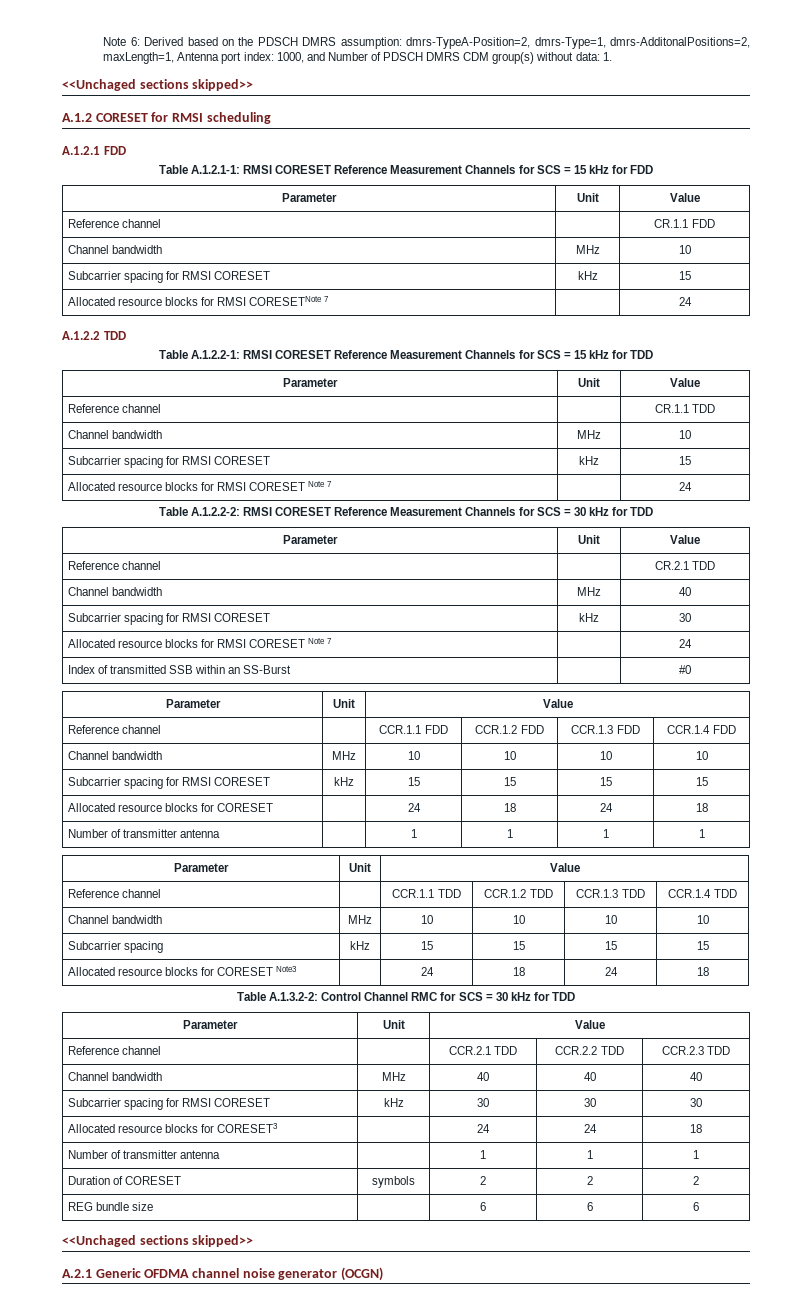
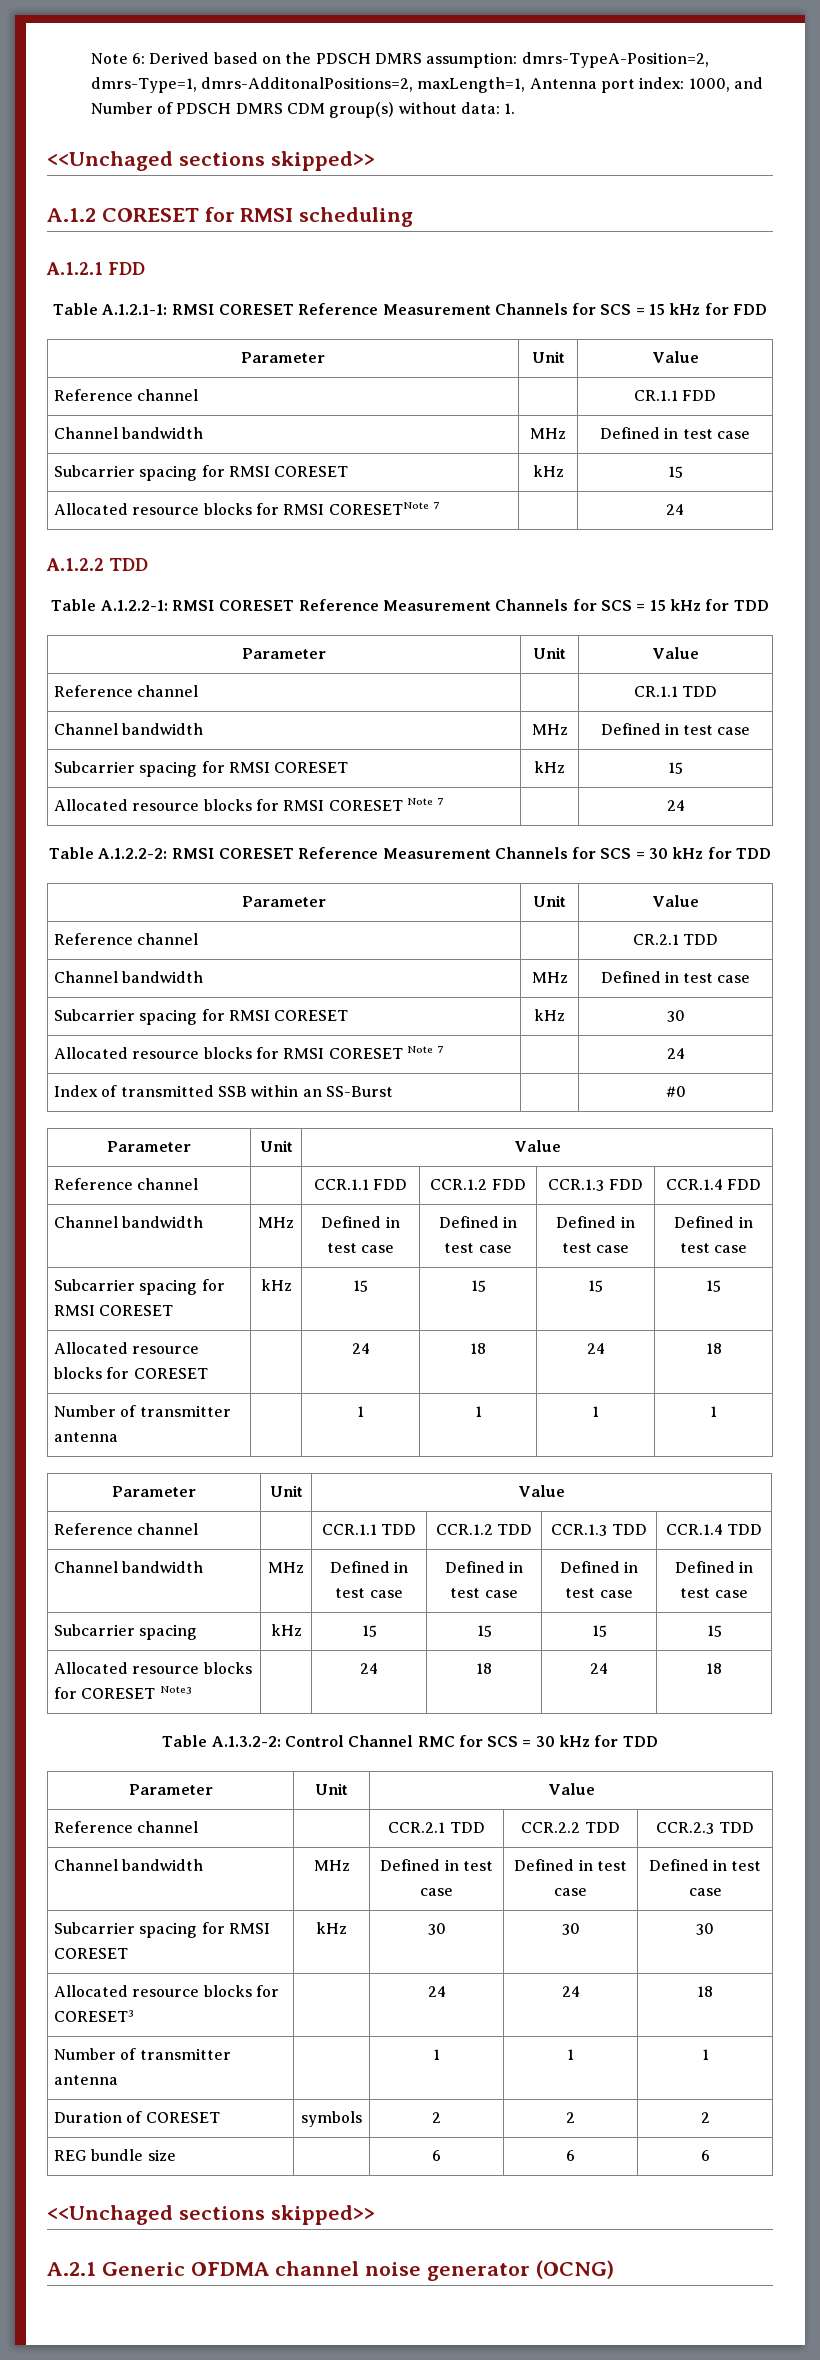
  Reference channel | | CR.1.1 FDD
- Channel bandwidth | MHz | 10
+ Channel bandwidth | MHz | Defined in test case
  Reference channel | | CR.1.1 TDD
- Channel bandwidth | MHz | 10
+ Channel bandwidth | MHz | Defined in test case
  Reference channel | | CR.2.1 TDD
- Channel bandwidth | MHz | 40
+ Channel bandwidth | MHz | Defined in test case
  Reference channel | | CCR.1.1 FDD | CCR.1.2 FDD | CCR.1.3 FDD | CCR.1.4 FDD
- Channel bandwidth | MHz | 10 | 10 | 10 | 10
+ Channel bandwidth | MHz | Defined in test case | Defined in test case | Defined in test case | Defined in test case
  Reference channel | | CCR.1.1 TDD | CCR.1.2 TDD | CCR.1.3 TDD | CCR.1.4 TDD
- Channel bandwidth | MHz | 10 | 10 | 10 | 10
+ Channel bandwidth | MHz | Defined in test case | Defined in test case | Defined in test case | Defined in test case
  Reference channel | | CCR.2.1 TDD | CCR.2.2 TDD | CCR.2.3 TDD
- Channel bandwidth | MHz | 40 | 40 | 40
+ Channel bandwidth | MHz | Defined in test case | Defined in test case | Defined in test case
- A.2.1 Generic OFDMA channel noise generator (OCGN)
+ A.2.1 Generic OFDMA channel noise generator (OCNG)

